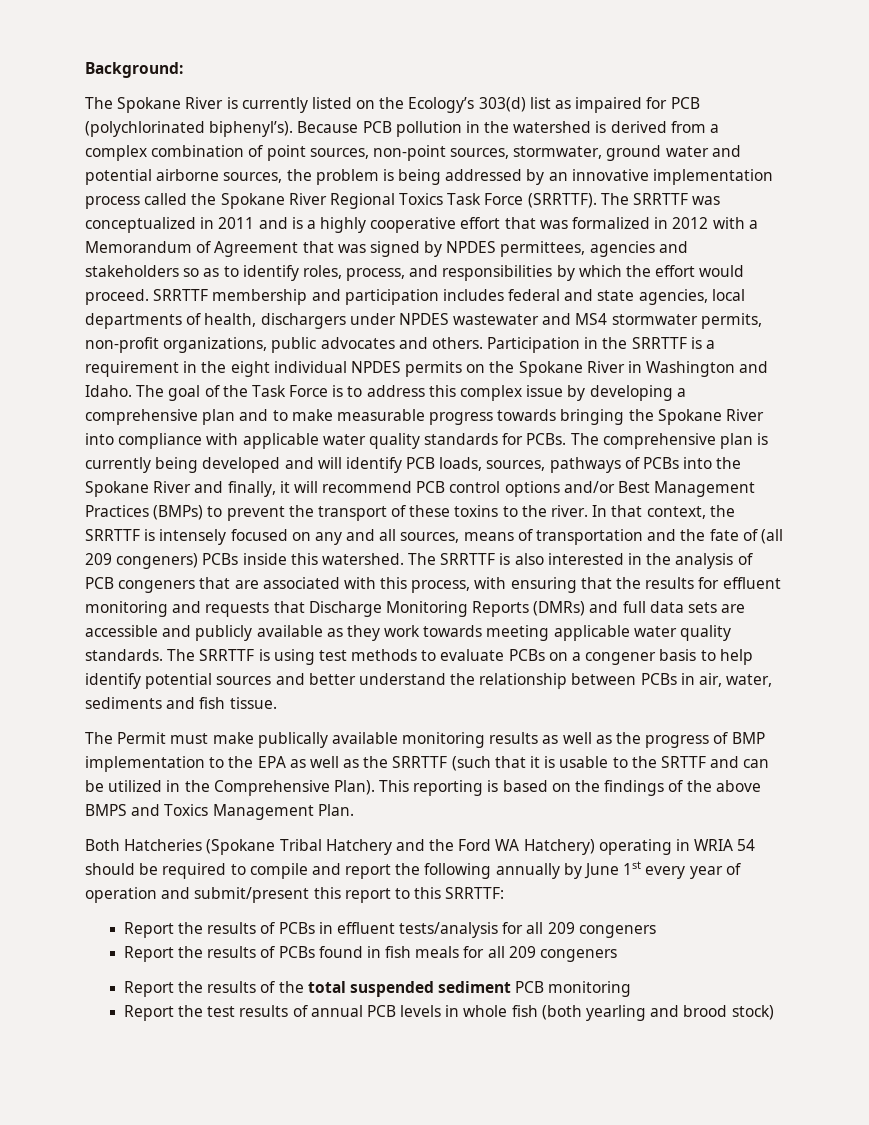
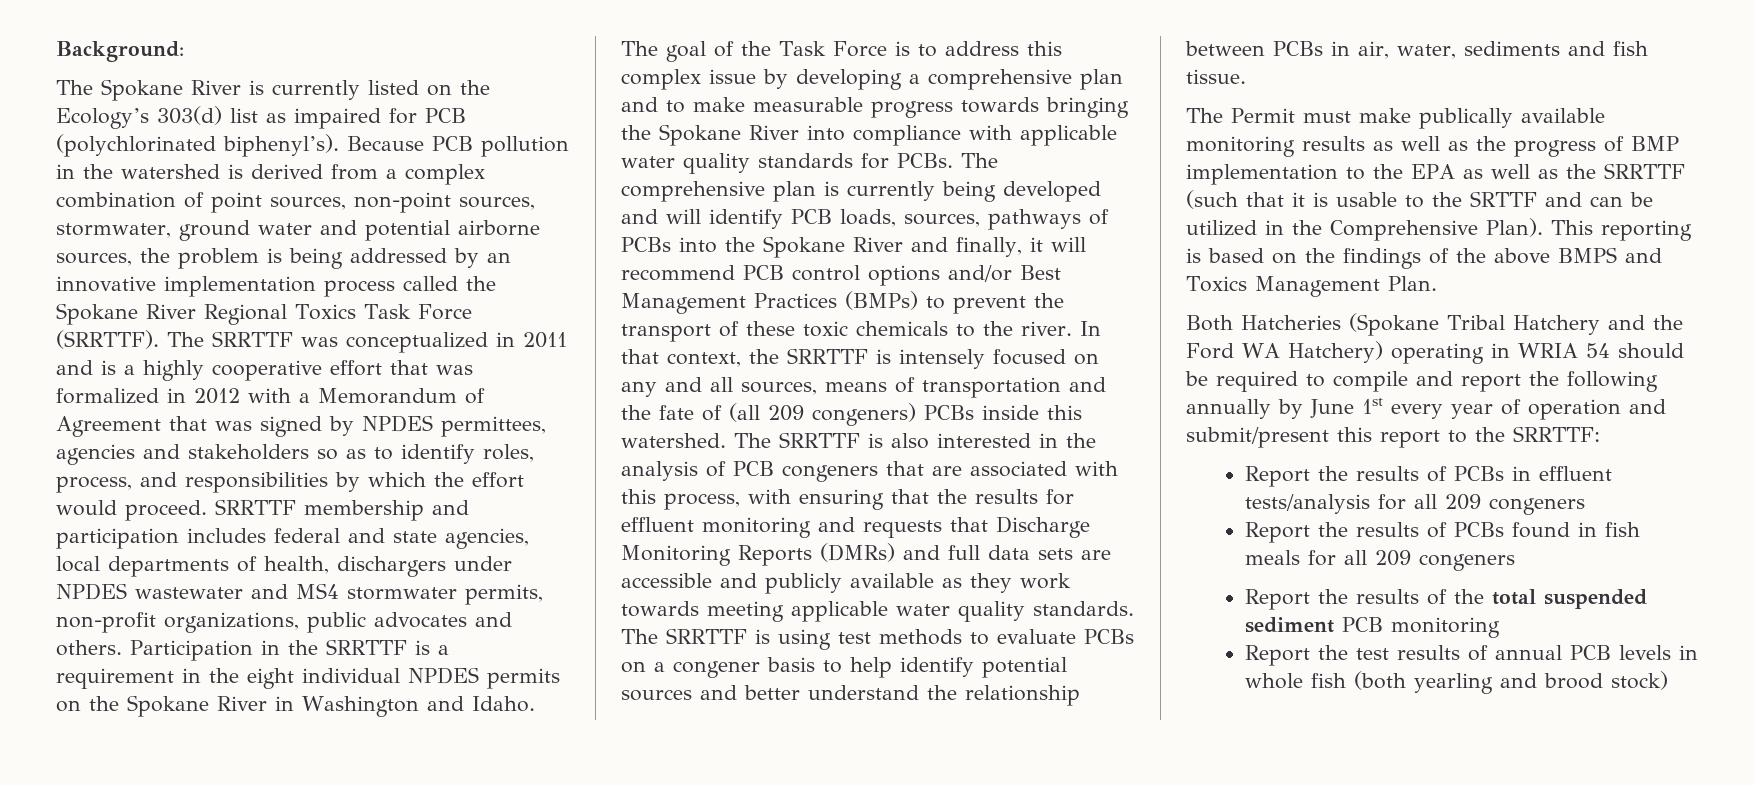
- The comprehensive plan is currently being developed and will identify PCB loads, sources, pathways of PCBs into the Spokane River and finally, it will recommend PCB control options and/or Best Management Practices (BMPs) to prevent the transport of these toxins to the river.
+ The comprehensive plan is currently being developed and will identify PCB loads, sources, pathways of PCBs into the Spokane River and finally, it will recommend PCB control options and/or Best Management Practices (BMPs) to prevent the transport of these toxic chemicals to the river.
- Both Hatcheries (Spokane Tribal Hatchery and the Ford WA Hatchery) operating in WRIA 54 should be required to compile and report the following annually by June 1st every year of operation and submit/present this report to this SRRTTF:
+ Both Hatcheries (Spokane Tribal Hatchery and the Ford WA Hatchery) operating in WRIA 54 should be required to compile and report the following annually by June 1st every year of operation and submit/present this report to the SRRTTF:

